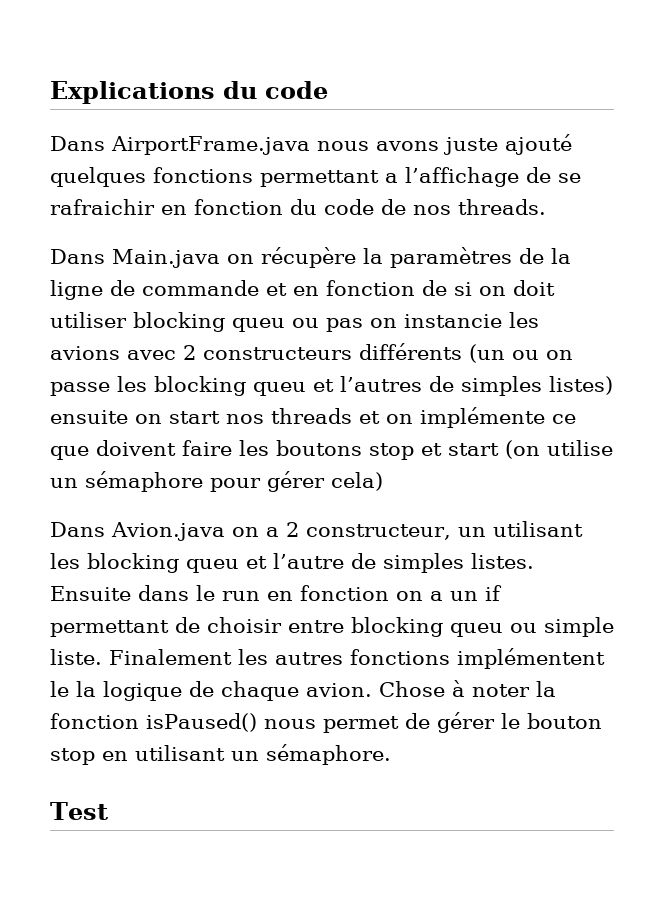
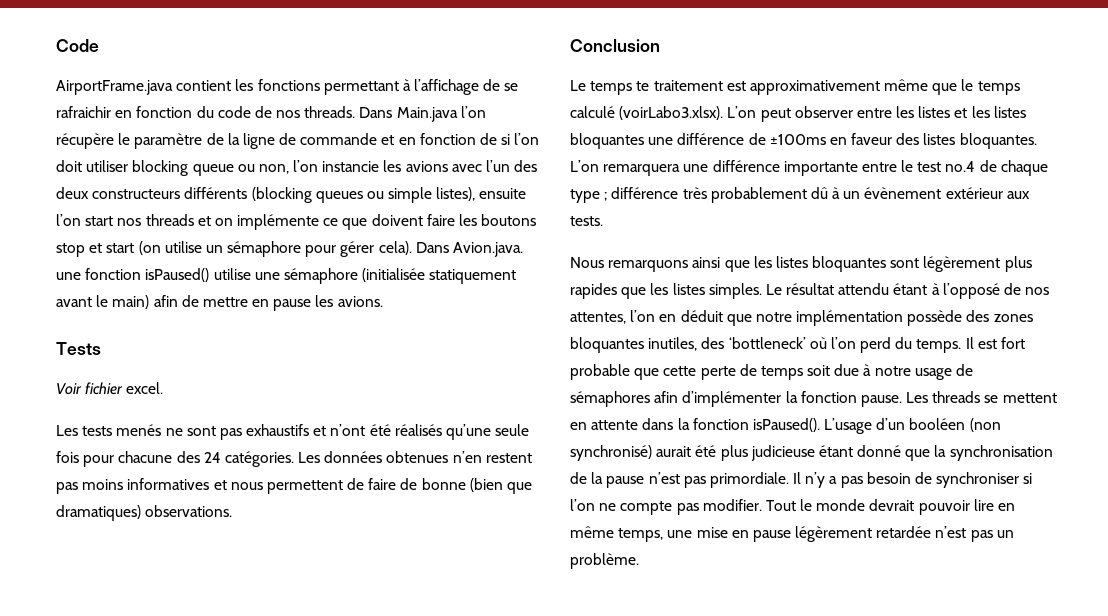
- Explications du code
- Dans AirportFrame.java nous avons juste ajouté quelques fonctions permettant a l’affichage de se rafraichir en fonction du code de nos threads.
- Dans Main.java on récupère la paramètres de la ligne de commande et en fonction de si on doit utiliser blocking queu ou pas on instancie les avions avec 2 constructeurs différents (un ou on passe les blocking queu et l’autres de simples listes) ensuite on start nos threads et on implémente ce que doivent faire les boutons stop et start (on utilise un sémaphore pour gérer cela)
- Dans Avion.java on a 2 constructeur, un utilisant les blocking queu et l’autre de simples listes. Ensuite dans le run en fonction on a un if permettant de choisir entre blocking queu ou simple liste. Finalement les autres fonctions implémentent le la logique de chaque avion. Chose à noter la fonction isPaused() nous permet de gérer le bouton stop en utilisant un sémaphore.
- Test
+ Code
+ AirportFrame.java contient les fonctions permettant à l’affichage de se rafraichir en fonction du code de nos threads. Dans Main.java l’on récupère le paramètre de la ligne de commande et en fonction de si l’on doit utiliser blocking queue ou non, l’on instancie les avions avec l’un des deux constructeurs différents (blocking queues ou simple listes), ensuite l’on start nos threads et on implémente ce que doivent faire les boutons stop et start (on utilise un sémaphore pour gérer cela). Dans Avion.java. une fonction isPaused() utilise une sémaphore (initialisée statiquement avant le main) afin de mettre en pause les avions.
+ Tests
+ Voir fichier excel.
+ Les tests menés ne sont pas exhaustifs et n’ont été réalisés qu’une seule fois pour chacune des 24 catégories. Les données obtenues n’en restent pas moins informatives et nous permettent de faire de bonne (bien que dramatiques) observations.
+ Conclusion
+ Le temps te traitement est approximativement même que le temps calculé (voirLabo3.xlsx). L’on peut observer entre les listes et les listes bloquantes une différence de ±100ms en faveur des listes bloquantes. L’on remarquera une différence importante entre le test no.4 de chaque type ; différence très probablement dû à un évènement extérieur aux tests.
+ Nous remarquons ainsi que les listes bloquantes sont légèrement plus rapides que les listes simples. Le résultat attendu étant à l’opposé de nos attentes, l’on en déduit que notre implémentation possède des zones bloquantes inutiles, des ‘bottleneck’ où l’on perd du temps. Il est fort probable que cette perte de temps soit due à notre usage de sémaphores afin d’implémenter la fonction pause. Les threads se mettent en attente dans la fonction isPaused(). L’usage d’un booléen (non synchronisé) aurait été plus judicieuse étant donné que la synchronisation de la pause n’est pas primordiale. Il n’y a pas besoin de synchroniser si l’on ne compte pas modifier. Tout le monde devrait pouvoir lire en même temps, une mise en pause légèrement retardée n’est pas un problème.

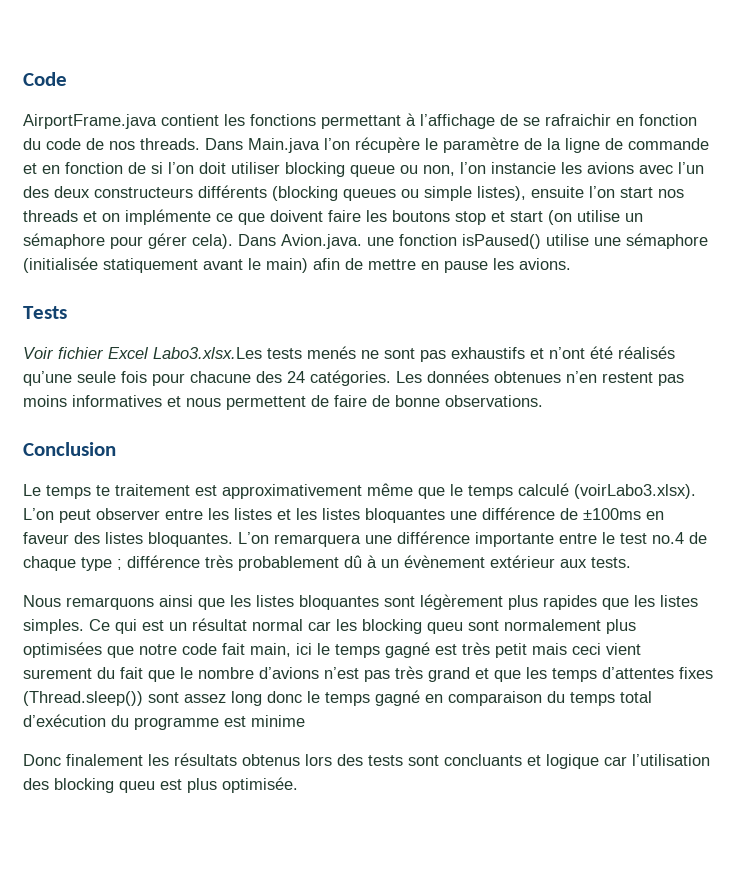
- Voir fichier excel.
- Les tests menés ne sont pas exhaustifs et n’ont été réalisés qu’une seule fois pour chacune des 24 catégories.
+ Voir fichier Excel Labo3.xlsx.Les tests menés ne sont pas exhaustifs et n’ont été réalisés qu’une seule fois pour chacune des 24 catégories.
- Les données obtenues n’en restent pas moins informatives et nous permettent de faire de bonne (bien que dramatiques) observations.
+ Les données obtenues n’en restent pas moins informatives et nous permettent de faire de bonne observations.
- Le résultat attendu étant à l’opposé de nos attentes, l’on en déduit que notre implémentation possède des zones bloquantes inutiles, des ‘bottleneck’ où l’on perd du temps. Il est fort probable que cette perte de temps soit due à notre usage de sémaphores afin d’implémenter la fonction pause. Les threads se mettent en attente dans la fonction isPaused(). L’usage d’un booléen (non synchronisé) aurait été plus judicieuse étant donné que la synchronisation de la pause n’est pas primordiale. Il n’y a pas besoin de synchroniser si l’on ne compte pas modifier. Tout le monde devrait pouvoir lire en même temps, une mise en pause légèrement retardée n’est pas un problème.
+ Ce qui est un résultat normal car les blocking queu sont normalement plus optimisées que notre code fait main, ici le temps gagné est très petit mais ceci vient surement du fait que le nombre d’avions n’est pas très grand et que les temps d’attentes fixes (Thread.sleep()) sont assez long donc le temps gagné en comparaison du temps total d’exécution du programme est minime
+ Donc finalement les résultats obtenus lors des tests sont concluants et logique car l’utilisation des blocking queu est plus optimisée.

